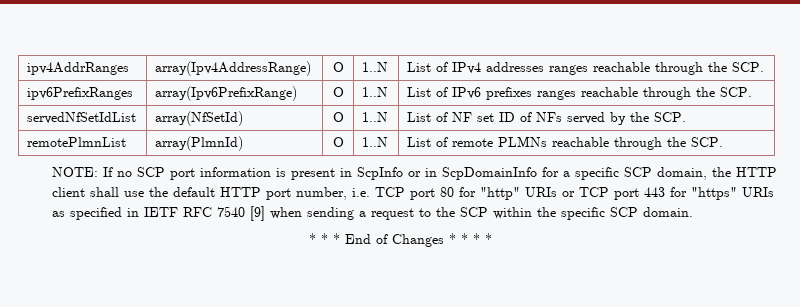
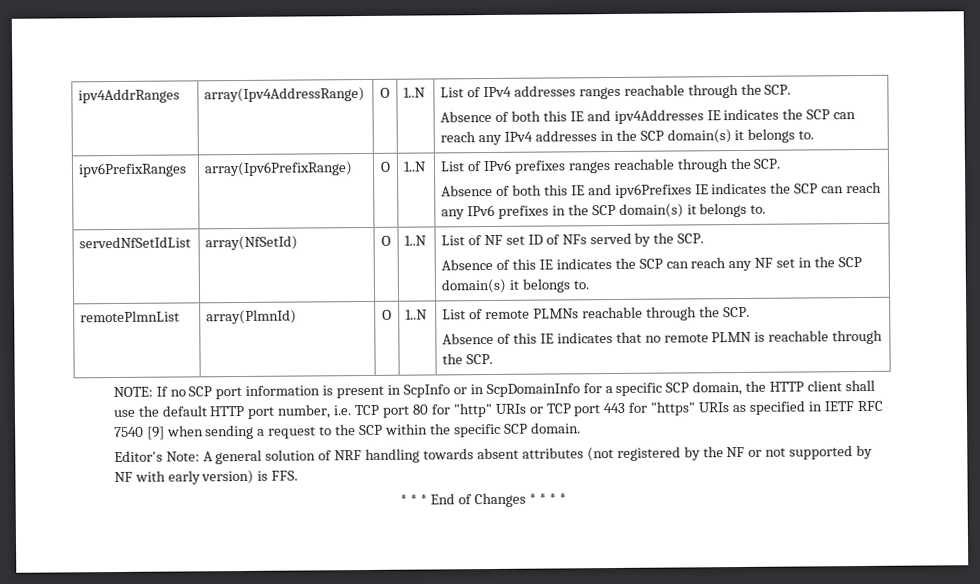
  ipv4AddrRanges | array(Ipv4AddressRange) | O | 1..N | List of IPv4 addresses ranges reachable through the SCP.
+ Absence of both this IE and ipv4Addresses IE indicates the SCP can reach any IPv4 addresses in the SCP domain(s) it belongs to.
  ipv6PrefixRanges | array(Ipv6PrefixRange) | O | 1..N | List of IPv6 prefixes ranges reachable through the SCP.
+ Absence of both this IE and ipv6Prefixes IE indicates the SCP can reach any IPv6 prefixes in the SCP domain(s) it belongs to.
  servedNfSetIdList | array(NfSetId) | O | 1..N | List of NF set ID of NFs served by the SCP.
+ Absence of this IE indicates the SCP can reach any NF set in the SCP domain(s) it belongs to.
  remotePlmnList | array(PlmnId) | O | 1..N | List of remote PLMNs reachable through the SCP.
+ Absence of this IE indicates that no remote PLMN is reachable through the SCP.
+ Editor's Note: A general solution of NRF handling towards absent attributes (not registered by the NF or not supported by NF with early version) is FFS.

